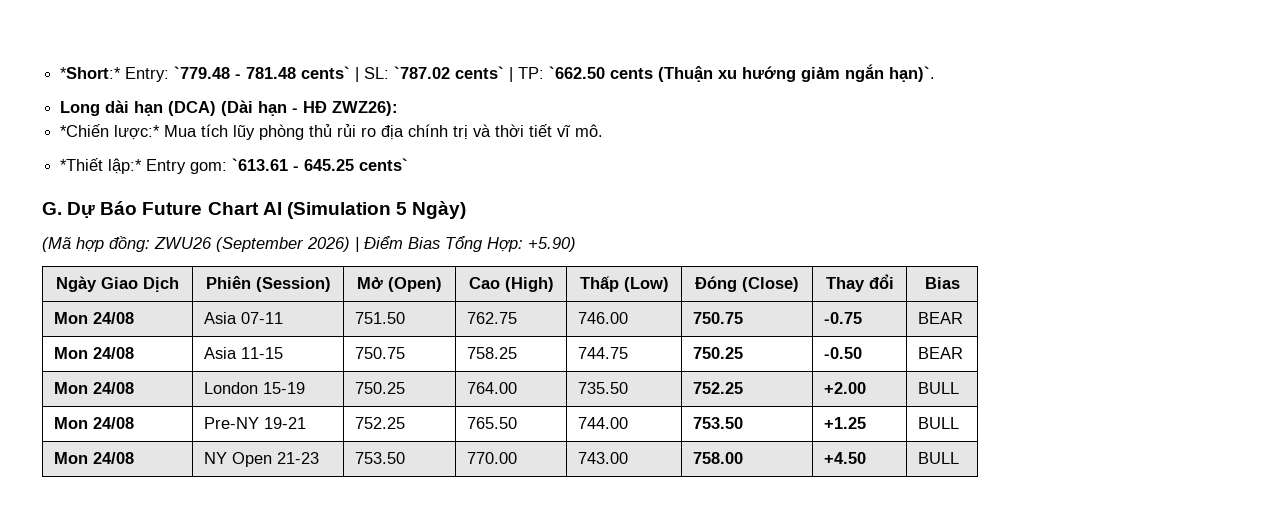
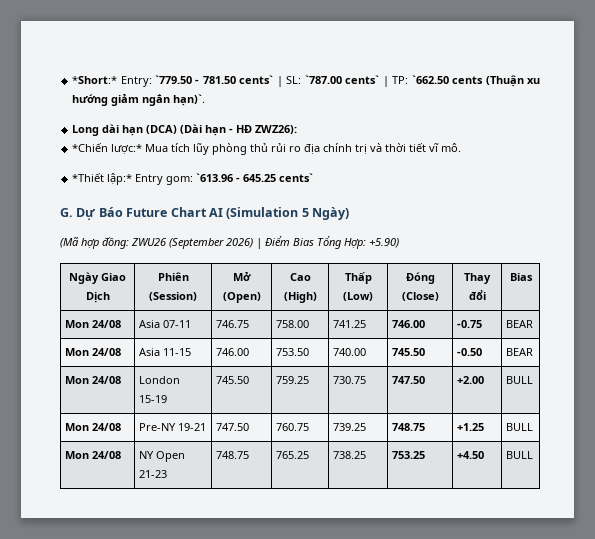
- *Short:* Entry: `779.48 - 781.48 cents` | SL: `787.02 cents` | TP: `662.50 cents (Thuận xu hướng giảm ngắn hạn)`.
+ *Short:* Entry: `779.50 - 781.50 cents` | SL: `787.00 cents` | TP: `662.50 cents (Thuận xu hướng giảm ngắn hạn)`.
- *Thiết lập:* Entry gom: `613.61 - 645.25 cents`
+ *Thiết lập:* Entry gom: `613.96 - 645.25 cents`
- Mon 24/08 | Asia 07-11 | 751.50 | 762.75 | 746.00 | 750.75 | -0.75 | BEAR
+ Mon 24/08 | Asia 07-11 | 746.75 | 758.00 | 741.25 | 746.00 | -0.75 | BEAR
- Mon 24/08 | Asia 11-15 | 750.75 | 758.25 | 744.75 | 750.25 | -0.50 | BEAR
+ Mon 24/08 | Asia 11-15 | 746.00 | 753.50 | 740.00 | 745.50 | -0.50 | BEAR
- Mon 24/08 | London 15-19 | 750.25 | 764.00 | 735.50 | 752.25 | +2.00 | BULL
+ Mon 24/08 | London 15-19 | 745.50 | 759.25 | 730.75 | 747.50 | +2.00 | BULL
- Mon 24/08 | Pre-NY 19-21 | 752.25 | 765.50 | 744.00 | 753.50 | +1.25 | BULL
+ Mon 24/08 | Pre-NY 19-21 | 747.50 | 760.75 | 739.25 | 748.75 | +1.25 | BULL
- Mon 24/08 | NY Open 21-23 | 753.50 | 770.00 | 743.00 | 758.00 | +4.50 | BULL
+ Mon 24/08 | NY Open 21-23 | 748.75 | 765.25 | 738.25 | 753.25 | +4.50 | BULL

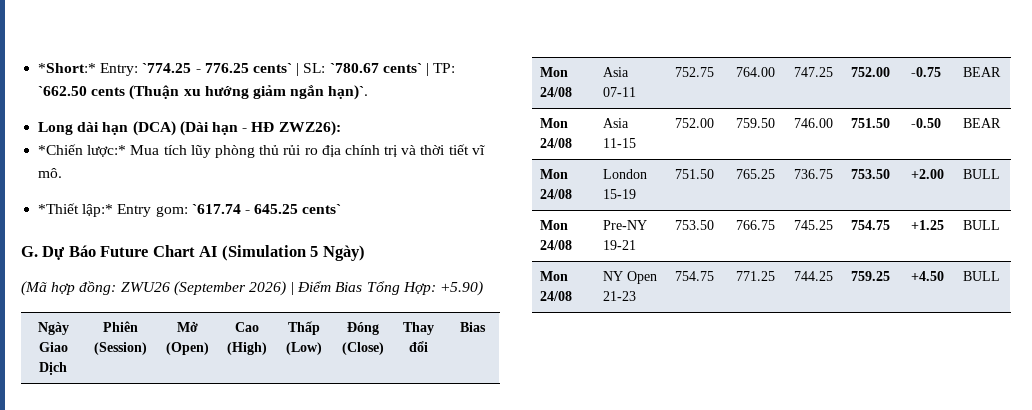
- *Short:* Entry: `779.50 - 781.50 cents` | SL: `787.00 cents` | TP: `662.50 cents (Thuận xu hướng giảm ngắn hạn)`.
+ *Short:* Entry: `774.25 - 776.25 cents` | SL: `780.67 cents` | TP: `662.50 cents (Thuận xu hướng giảm ngắn hạn)`.
- *Thiết lập:* Entry gom: `613.96 - 645.25 cents`
+ *Thiết lập:* Entry gom: `617.74 - 645.25 cents`
- Mon 24/08 | Asia 07-11 | 746.75 | 758.00 | 741.25 | 746.00 | -0.75 | BEAR
+ Mon 24/08 | Asia 07-11 | 752.75 | 764.00 | 747.25 | 752.00 | -0.75 | BEAR
- Mon 24/08 | Asia 11-15 | 746.00 | 753.50 | 740.00 | 745.50 | -0.50 | BEAR
+ Mon 24/08 | Asia 11-15 | 752.00 | 759.50 | 746.00 | 751.50 | -0.50 | BEAR
- Mon 24/08 | London 15-19 | 745.50 | 759.25 | 730.75 | 747.50 | +2.00 | BULL
+ Mon 24/08 | London 15-19 | 751.50 | 765.25 | 736.75 | 753.50 | +2.00 | BULL
- Mon 24/08 | Pre-NY 19-21 | 747.50 | 760.75 | 739.25 | 748.75 | +1.25 | BULL
+ Mon 24/08 | Pre-NY 19-21 | 753.50 | 766.75 | 745.25 | 754.75 | +1.25 | BULL
- Mon 24/08 | NY Open 21-23 | 748.75 | 765.25 | 738.25 | 753.25 | +4.50 | BULL
+ Mon 24/08 | NY Open 21-23 | 754.75 | 771.25 | 744.25 | 759.25 | +4.50 | BULL

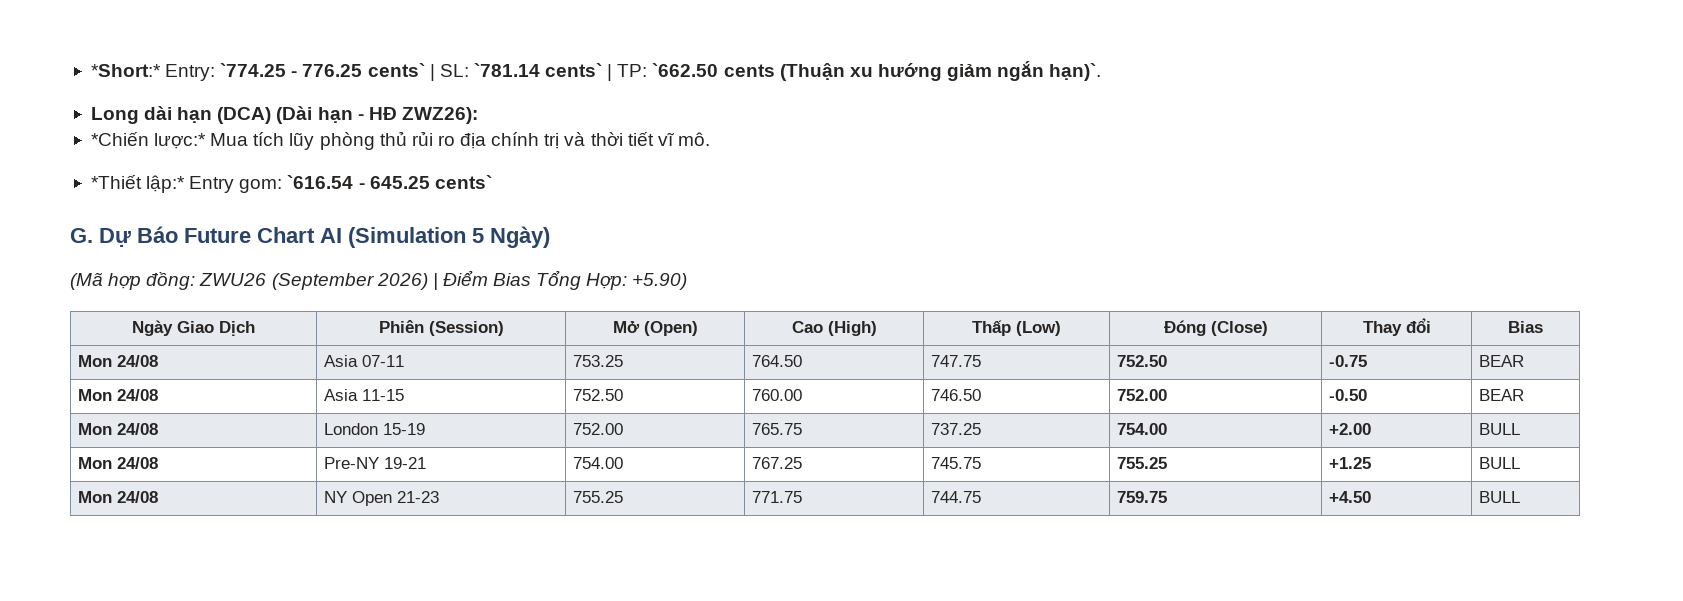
- *Short:* Entry: `774.25 - 776.25 cents` | SL: `780.67 cents` | TP: `662.50 cents (Thuận xu hướng giảm ngắn hạn)`.
+ *Short:* Entry: `774.25 - 776.25 cents` | SL: `781.14 cents` | TP: `662.50 cents (Thuận xu hướng giảm ngắn hạn)`.
- *Thiết lập:* Entry gom: `617.74 - 645.25 cents`
+ *Thiết lập:* Entry gom: `616.54 - 645.25 cents`
- Mon 24/08 | Asia 07-11 | 752.75 | 764.00 | 747.25 | 752.00 | -0.75 | BEAR
+ Mon 24/08 | Asia 07-11 | 753.25 | 764.50 | 747.75 | 752.50 | -0.75 | BEAR
- Mon 24/08 | Asia 11-15 | 752.00 | 759.50 | 746.00 | 751.50 | -0.50 | BEAR
+ Mon 24/08 | Asia 11-15 | 752.50 | 760.00 | 746.50 | 752.00 | -0.50 | BEAR
- Mon 24/08 | London 15-19 | 751.50 | 765.25 | 736.75 | 753.50 | +2.00 | BULL
+ Mon 24/08 | London 15-19 | 752.00 | 765.75 | 737.25 | 754.00 | +2.00 | BULL
- Mon 24/08 | Pre-NY 19-21 | 753.50 | 766.75 | 745.25 | 754.75 | +1.25 | BULL
+ Mon 24/08 | Pre-NY 19-21 | 754.00 | 767.25 | 745.75 | 755.25 | +1.25 | BULL
- Mon 24/08 | NY Open 21-23 | 754.75 | 771.25 | 744.25 | 759.25 | +4.50 | BULL
+ Mon 24/08 | NY Open 21-23 | 755.25 | 771.75 | 744.75 | 759.75 | +4.50 | BULL

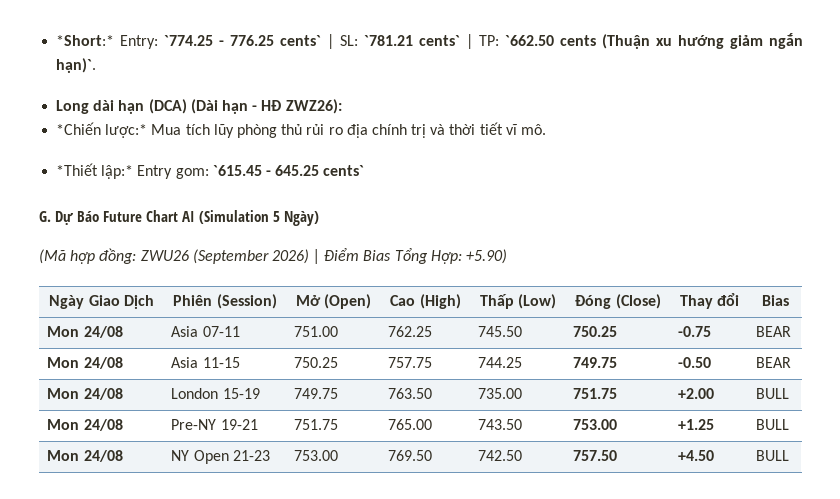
- *Short:* Entry: `774.25 - 776.25 cents` | SL: `781.14 cents` | TP: `662.50 cents (Thuận xu hướng giảm ngắn hạn)`.
+ *Short:* Entry: `774.25 - 776.25 cents` | SL: `781.21 cents` | TP: `662.50 cents (Thuận xu hướng giảm ngắn hạn)`.
- *Thiết lập:* Entry gom: `616.54 - 645.25 cents`
+ *Thiết lập:* Entry gom: `615.45 - 645.25 cents`
- Mon 24/08 | Asia 07-11 | 753.25 | 764.50 | 747.75 | 752.50 | -0.75 | BEAR
+ Mon 24/08 | Asia 07-11 | 751.00 | 762.25 | 745.50 | 750.25 | -0.75 | BEAR
- Mon 24/08 | Asia 11-15 | 752.50 | 760.00 | 746.50 | 752.00 | -0.50 | BEAR
+ Mon 24/08 | Asia 11-15 | 750.25 | 757.75 | 744.25 | 749.75 | -0.50 | BEAR
- Mon 24/08 | London 15-19 | 752.00 | 765.75 | 737.25 | 754.00 | +2.00 | BULL
+ Mon 24/08 | London 15-19 | 749.75 | 763.50 | 735.00 | 751.75 | +2.00 | BULL
- Mon 24/08 | Pre-NY 19-21 | 754.00 | 767.25 | 745.75 | 755.25 | +1.25 | BULL
+ Mon 24/08 | Pre-NY 19-21 | 751.75 | 765.00 | 743.50 | 753.00 | +1.25 | BULL
- Mon 24/08 | NY Open 21-23 | 755.25 | 771.75 | 744.75 | 759.75 | +4.50 | BULL
+ Mon 24/08 | NY Open 21-23 | 753.00 | 769.50 | 742.50 | 757.50 | +4.50 | BULL

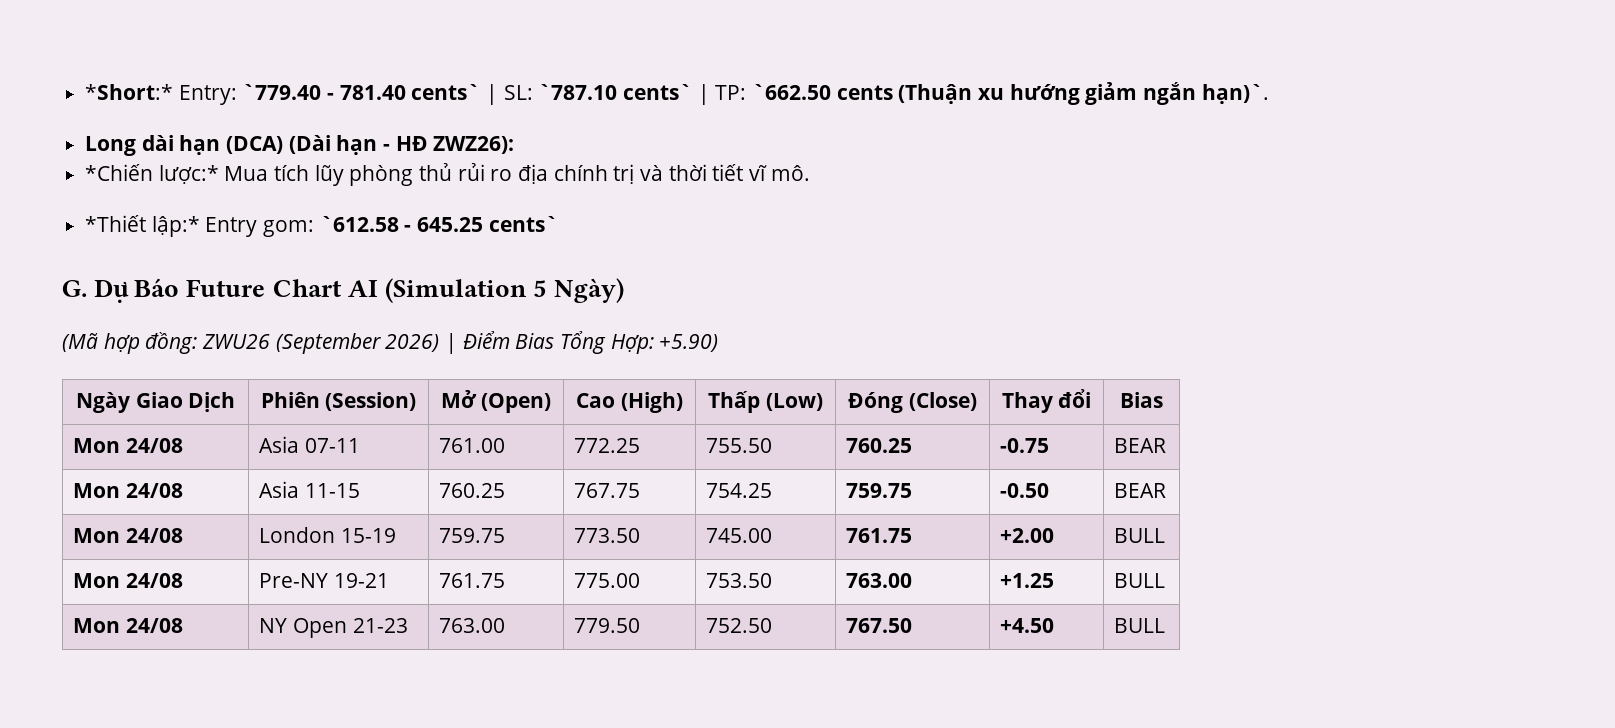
- *Short:* Entry: `774.25 - 776.25 cents` | SL: `781.21 cents` | TP: `662.50 cents (Thuận xu hướng giảm ngắn hạn)`.
+ *Short:* Entry: `779.40 - 781.40 cents` | SL: `787.10 cents` | TP: `662.50 cents (Thuận xu hướng giảm ngắn hạn)`.
- *Thiết lập:* Entry gom: `615.45 - 645.25 cents`
+ *Thiết lập:* Entry gom: `612.58 - 645.25 cents`
- Mon 24/08 | Asia 07-11 | 751.00 | 762.25 | 745.50 | 750.25 | -0.75 | BEAR
+ Mon 24/08 | Asia 07-11 | 761.00 | 772.25 | 755.50 | 760.25 | -0.75 | BEAR
- Mon 24/08 | Asia 11-15 | 750.25 | 757.75 | 744.25 | 749.75 | -0.50 | BEAR
+ Mon 24/08 | Asia 11-15 | 760.25 | 767.75 | 754.25 | 759.75 | -0.50 | BEAR
- Mon 24/08 | London 15-19 | 749.75 | 763.50 | 735.00 | 751.75 | +2.00 | BULL
+ Mon 24/08 | London 15-19 | 759.75 | 773.50 | 745.00 | 761.75 | +2.00 | BULL
- Mon 24/08 | Pre-NY 19-21 | 751.75 | 765.00 | 743.50 | 753.00 | +1.25 | BULL
+ Mon 24/08 | Pre-NY 19-21 | 761.75 | 775.00 | 753.50 | 763.00 | +1.25 | BULL
- Mon 24/08 | NY Open 21-23 | 753.00 | 769.50 | 742.50 | 757.50 | +4.50 | BULL
+ Mon 24/08 | NY Open 21-23 | 763.00 | 779.50 | 752.50 | 767.50 | +4.50 | BULL

